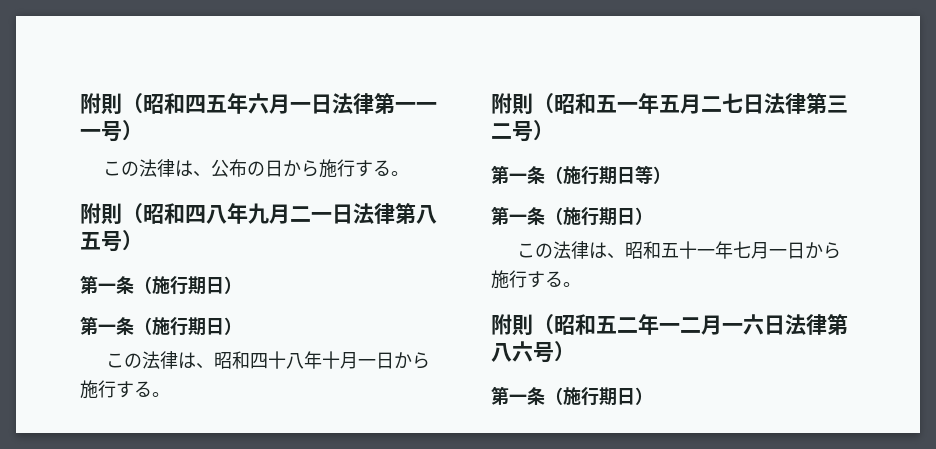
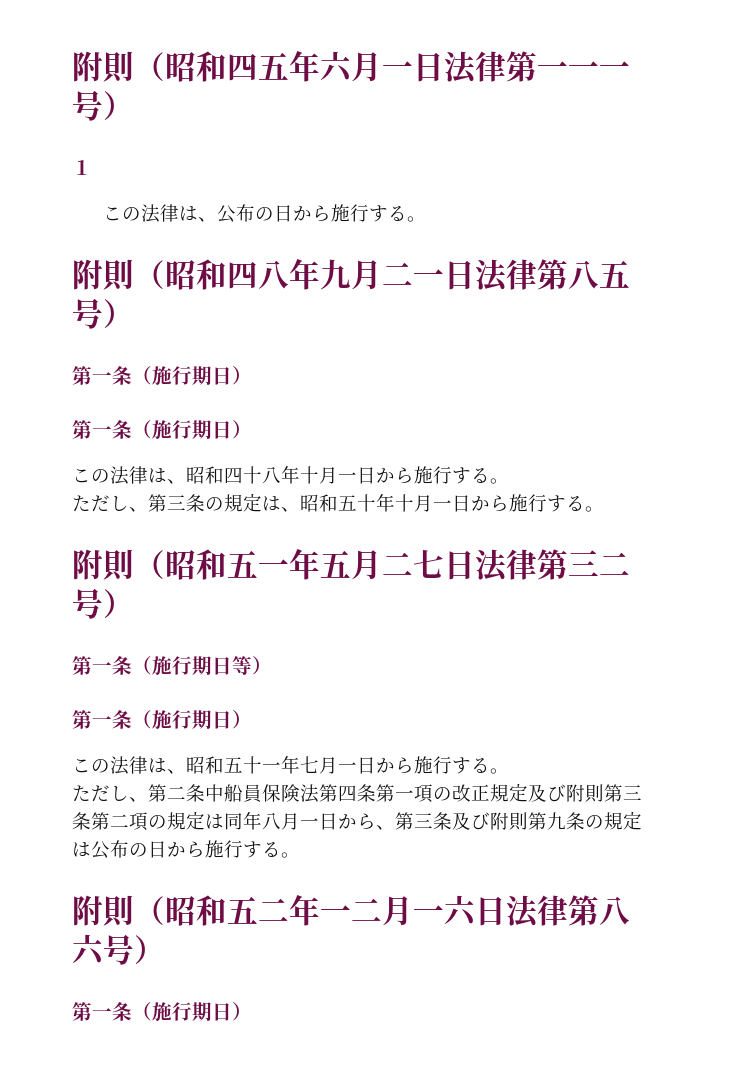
+ １
+ ただし、第三条の規定は、昭和五十年十月一日から施行する。
+ ただし、第二条中船員保険法第四条第一項の改正規定及び附則第三条第二項の規定は同年八月一日から、第三条及び附則第九条の規定は公布の日から施行する。

